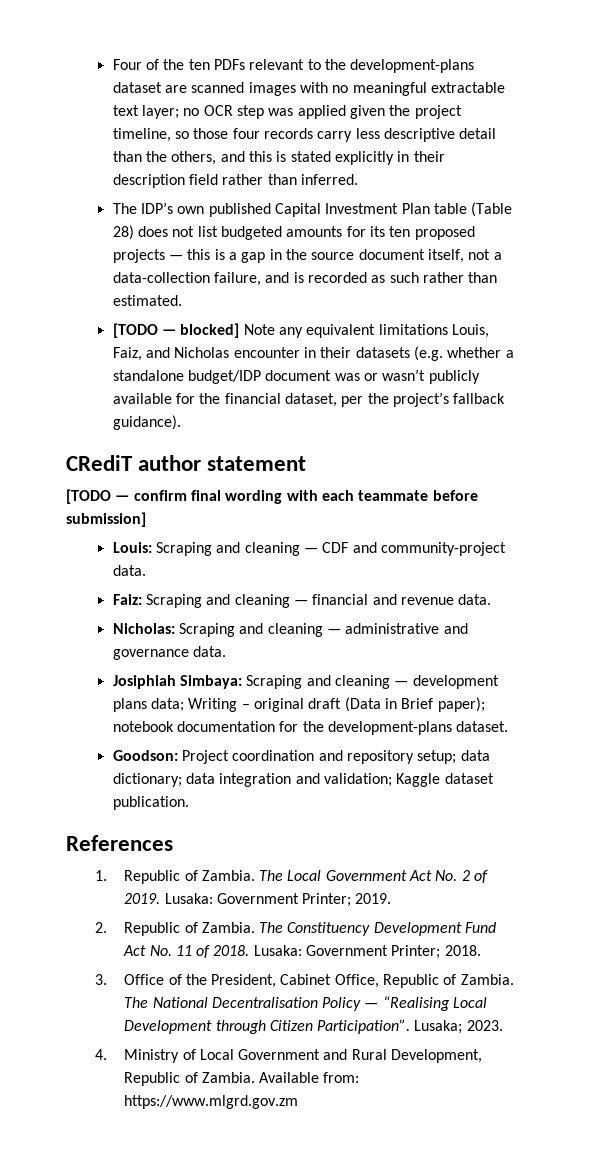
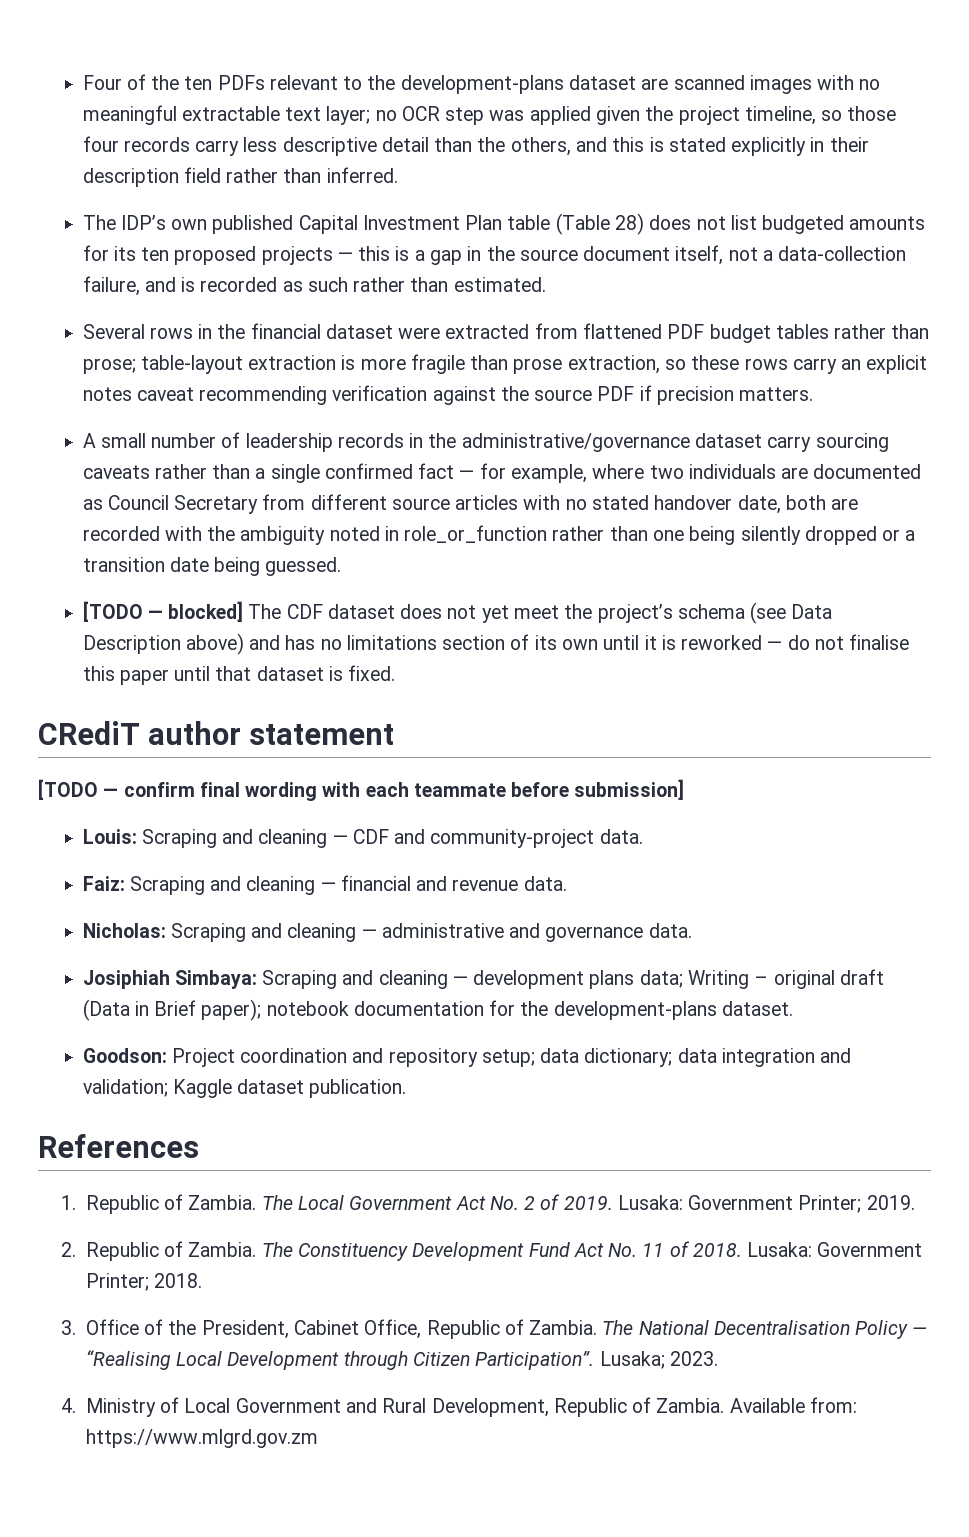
- [TODO — blocked] Note any equivalent limitations Louis, Faiz, and Nicholas encounter in their datasets (e.g. whether a standalone budget/IDP document was or wasn’t publicly available for the financial dataset, per the project’s fallback guidance).
+ Several rows in the financial dataset were extracted from flattened PDF budget tables rather than prose; table-layout extraction is more fragile than prose extraction, so these rows carry an explicit notes caveat recommending verification against the source PDF if precision matters.
+ A small number of leadership records in the administrative/governance dataset carry sourcing caveats rather than a single confirmed fact — for example, where two individuals are documented as Council Secretary from different source articles with no stated handover date, both are recorded with the ambiguity noted in role_or_function rather than one being silently dropped or a transition date being guessed.
+ [TODO — blocked] The CDF dataset does not yet meet the project’s schema (see Data Description above) and has no limitations section of its own until it is reworked — do not finalise this paper until that dataset is fixed.

